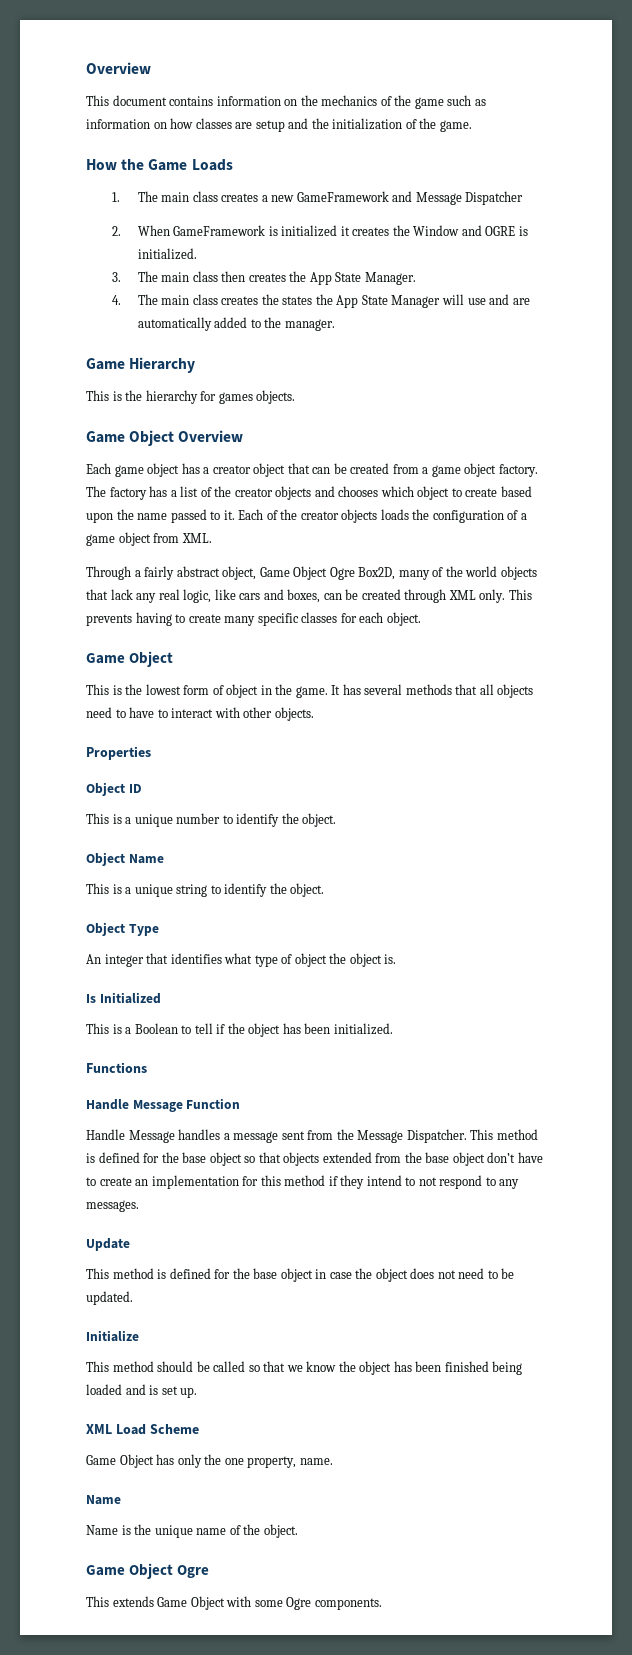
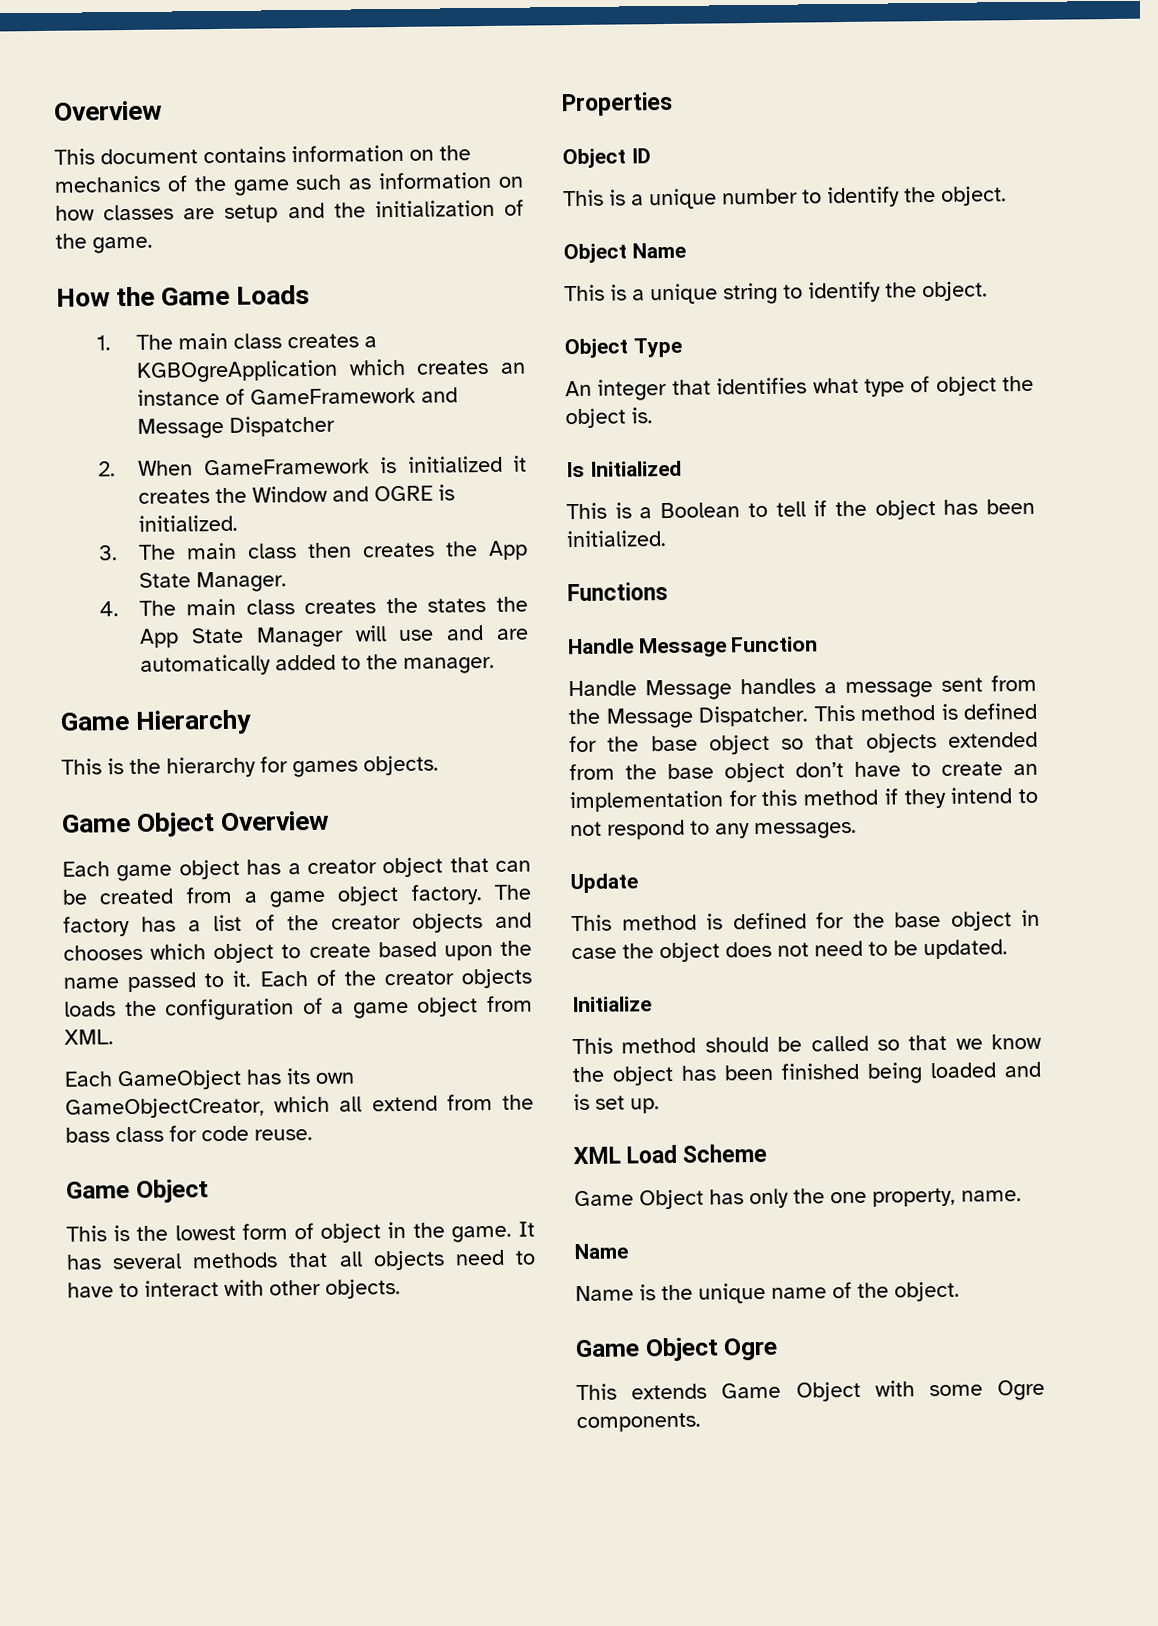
- 1. The main class creates a new GameFramework and Message Dispatcher
+ 1. The main class creates a KGBOgreApplication which creates an instance of GameFramework and Message Dispatcher
- Through a fairly abstract object, Game Object Ogre Box2D, many of the world objects that lack any real logic, like cars and boxes, can be created through XML only. This prevents having to create many specific classes for each object.
+ Each GameObject has its own GameObjectCreator, which all extend from the bass class for code reuse.

